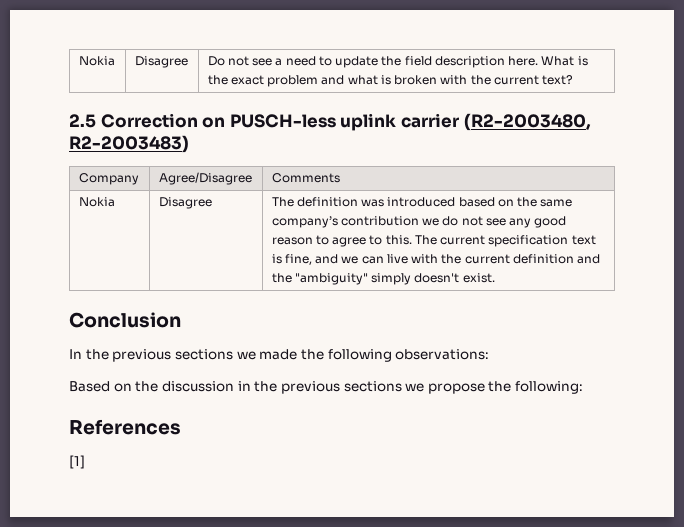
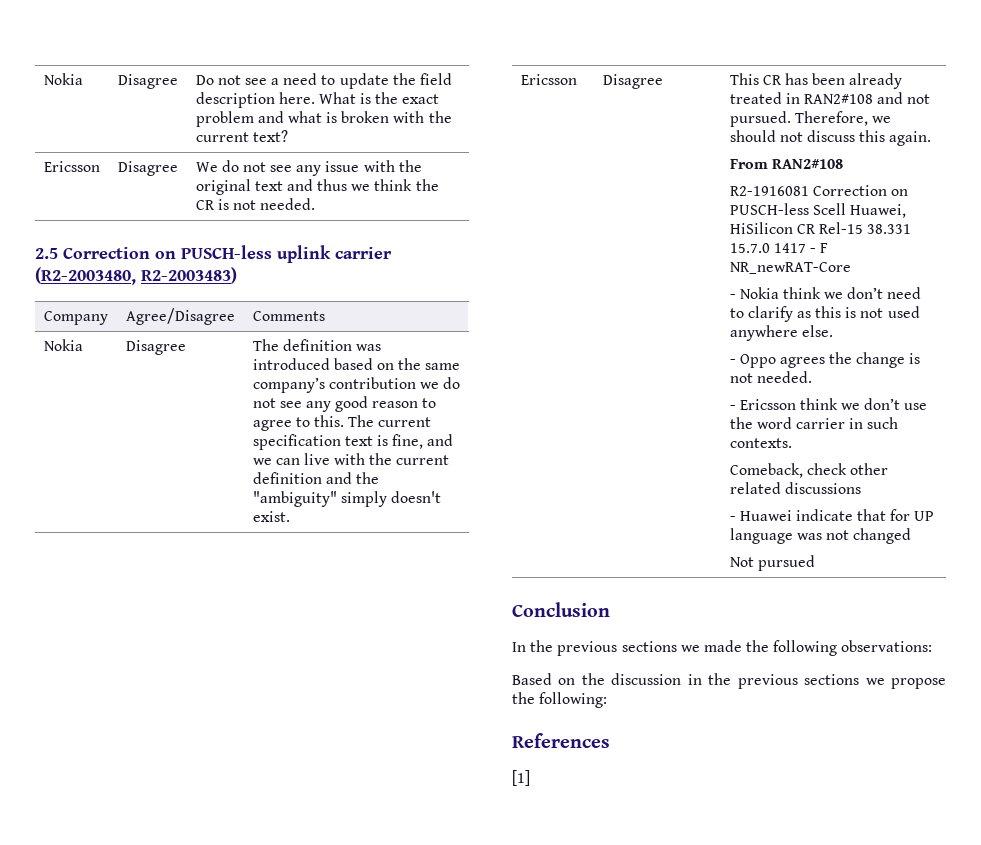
+ Ericsson | Disagree | We do not see any issue with the original text and thus we think the CR is not needed.
+ Ericsson | Disagree | This CR has been already treated in RAN2#108 and not pursued. Therefore, we should not discuss this again.
+ From RAN2#108
+ R2-1916081 Correction on PUSCH-less Scell Huawei, HiSilicon CR Rel-15 38.331 15.7.0 1417 - F NR_newRAT-Core
+ - Nokia think we don’t need to clarify as this is not used anywhere else.
+ - Oppo agrees the change is not needed.
+ - Ericsson think we don’t use the word carrier in such contexts.
+ Comeback, check other related discussions
+ - Huawei indicate that for UP language was not changed
+ Not pursued

